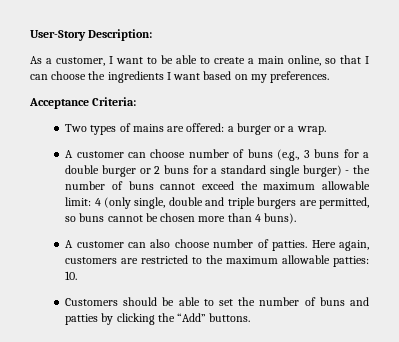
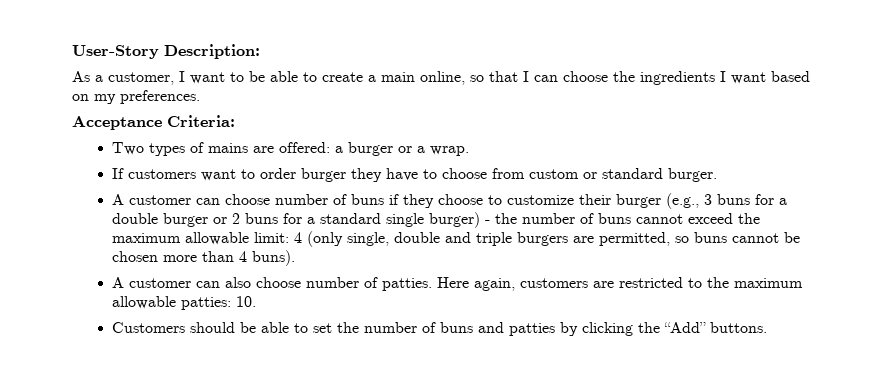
+ If customers want to order burger they have to choose from custom or standard burger.
- A customer can choose number of buns (e.g., 3 buns for a double burger or 2 buns for a standard single burger) - the number of buns cannot exceed the maximum allowable limit: 4 (only single, double and triple burgers are permitted, so buns cannot be chosen more than 4 buns).
+ A customer can choose number of buns if they choose to customize their burger (e.g., 3 buns for a double burger or 2 buns for a standard single burger) - the number of buns cannot exceed the maximum allowable limit: 4 (only single, double and triple burgers are permitted, so buns cannot be chosen more than 4 buns).

